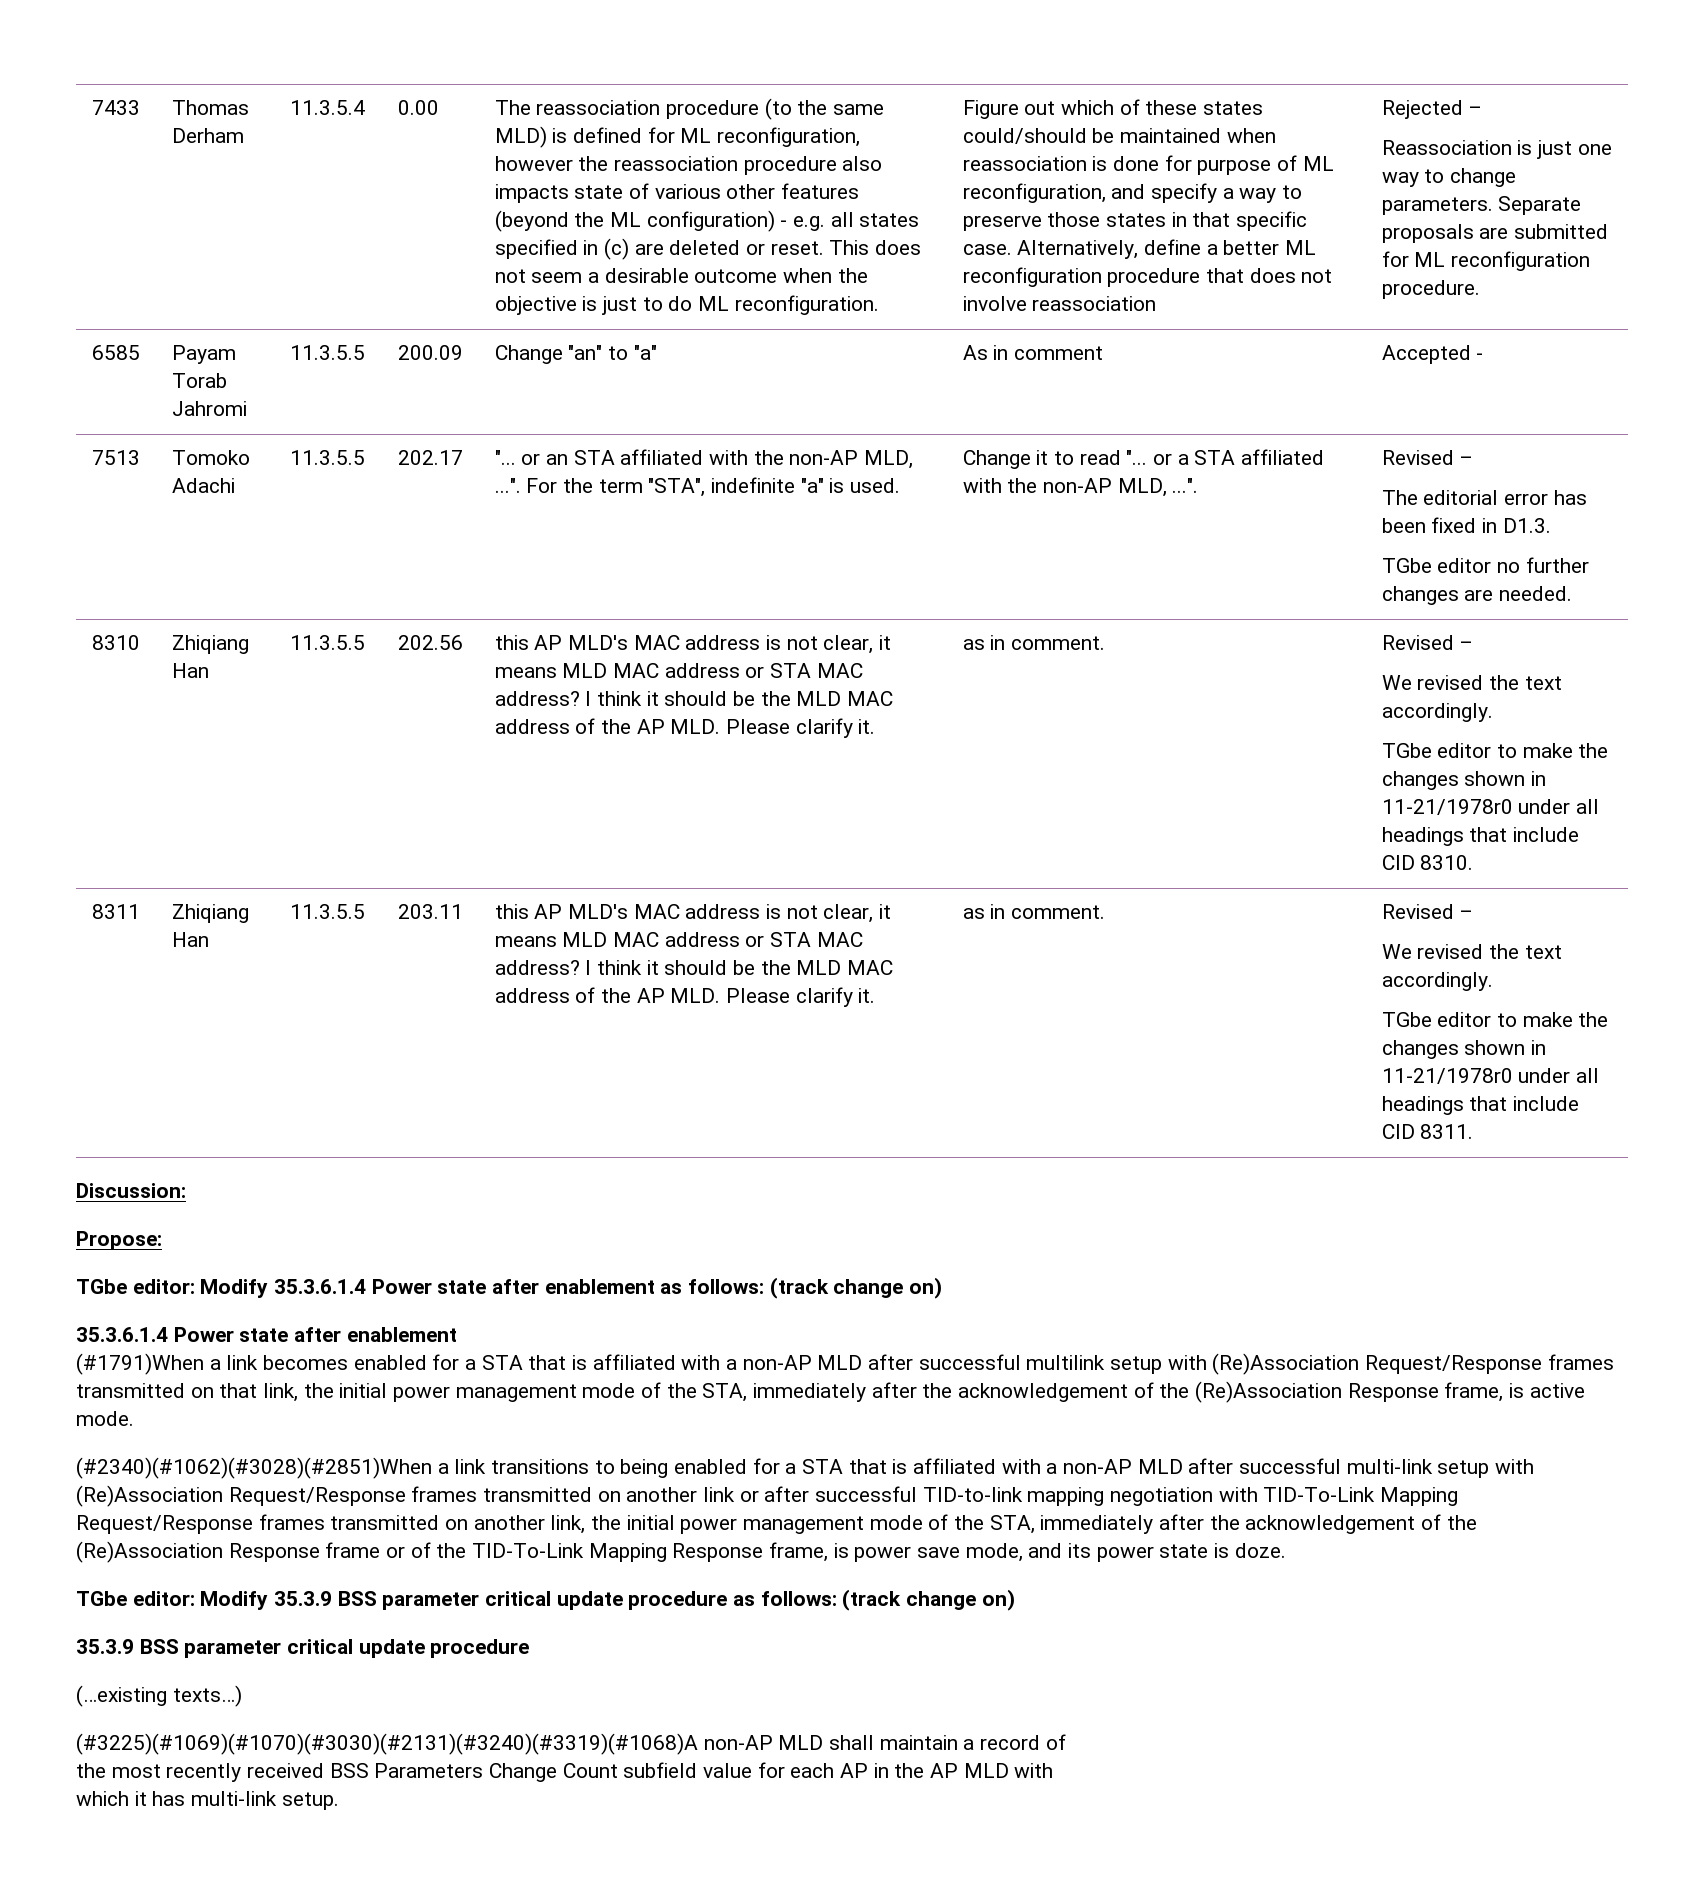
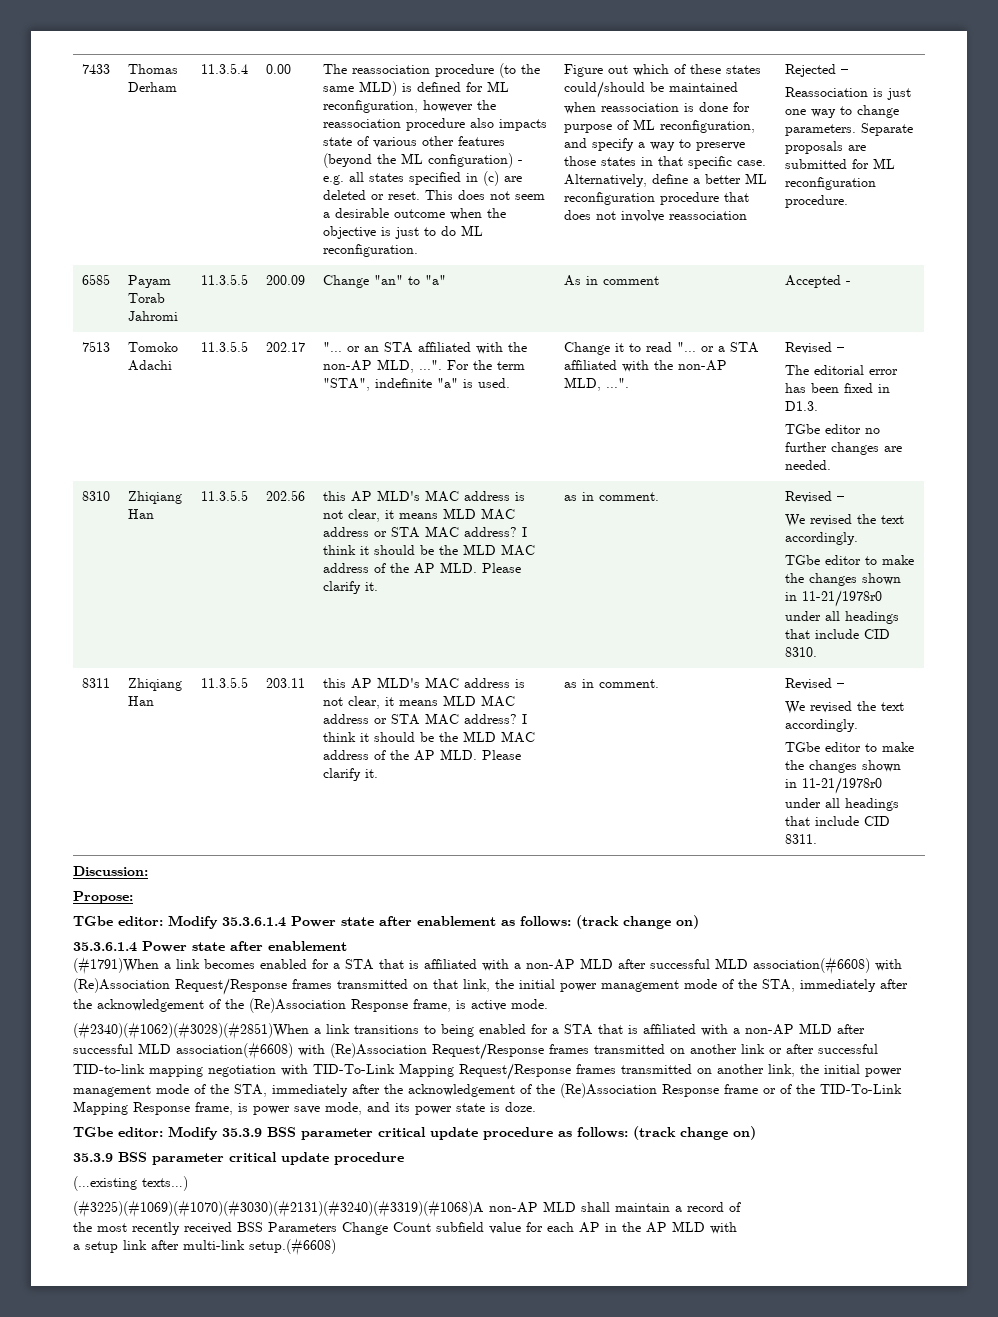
- (#1791)When a link becomes enabled for a STA that is affiliated with a non-AP MLD after successful multilink setup with (Re)Association Request/Response frames transmitted on that link, the initial power management mode of the STA, immediately after the acknowledgement of the (Re)Association Response frame, is active mode.
+ (#1791)When a link becomes enabled for a STA that is affiliated with a non-AP MLD after successful MLD association(#6608) with (Re)Association Request/Response frames transmitted on that link, the initial power management mode of the STA, immediately after the acknowledgement of the (Re)Association Response frame, is active mode.
- (#2340)(#1062)(#3028)(#2851)When a link transitions to being enabled for a STA that is affiliated with a non-AP MLD after successful multi-link setup with (Re)Association Request/Response frames transmitted on another link or after successful TID-to-link mapping negotiation with TID-To-Link Mapping Request/Response frames transmitted on another link, the initial power management mode of the STA, immediately after the acknowledgement of the (Re)Association Response frame or of the TID-To-Link Mapping Response frame, is power save mode, and its power state is doze.
+ (#2340)(#1062)(#3028)(#2851)When a link transitions to being enabled for a STA that is affiliated with a non-AP MLD after successful MLD association(#6608) with (Re)Association Request/Response frames transmitted on another link or after successful TID-to-link mapping negotiation with TID-To-Link Mapping Request/Response frames transmitted on another link, the initial power management mode of the STA, immediately after the acknowledgement of the (Re)Association Response frame or of the TID-To-Link Mapping Response frame, is power save mode, and its power state is doze.
- which it has multi-link setup.
+ a setup link after multi-link setup.(#6608)

